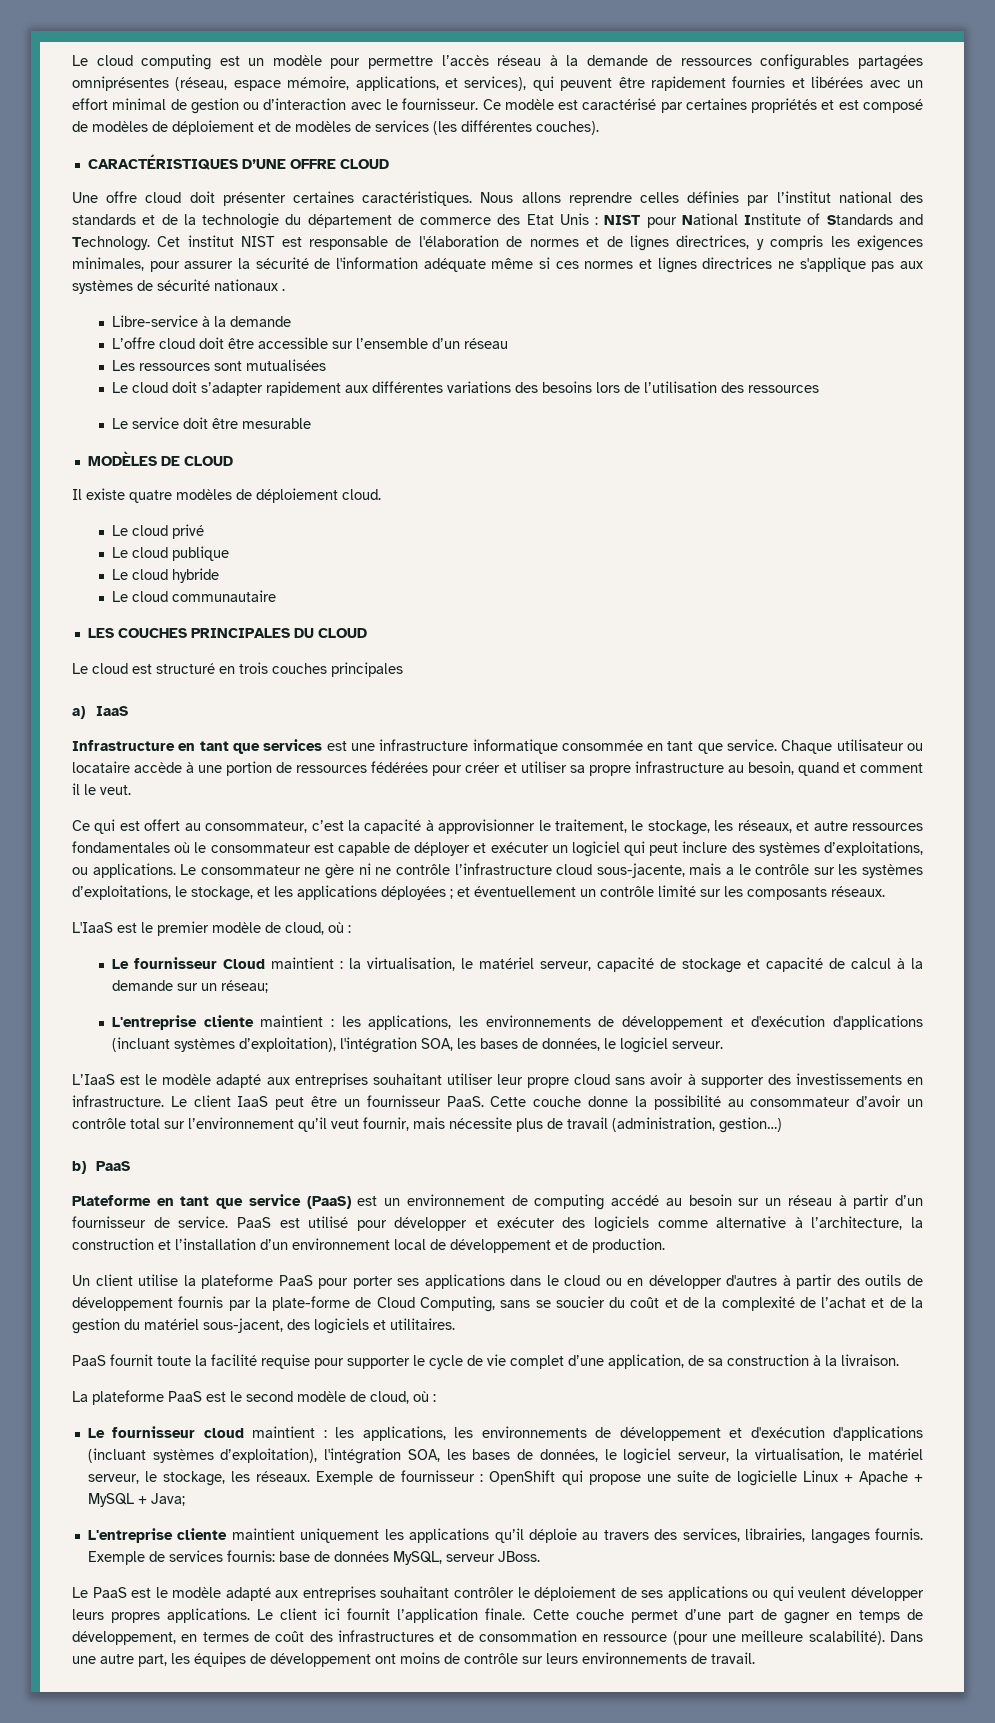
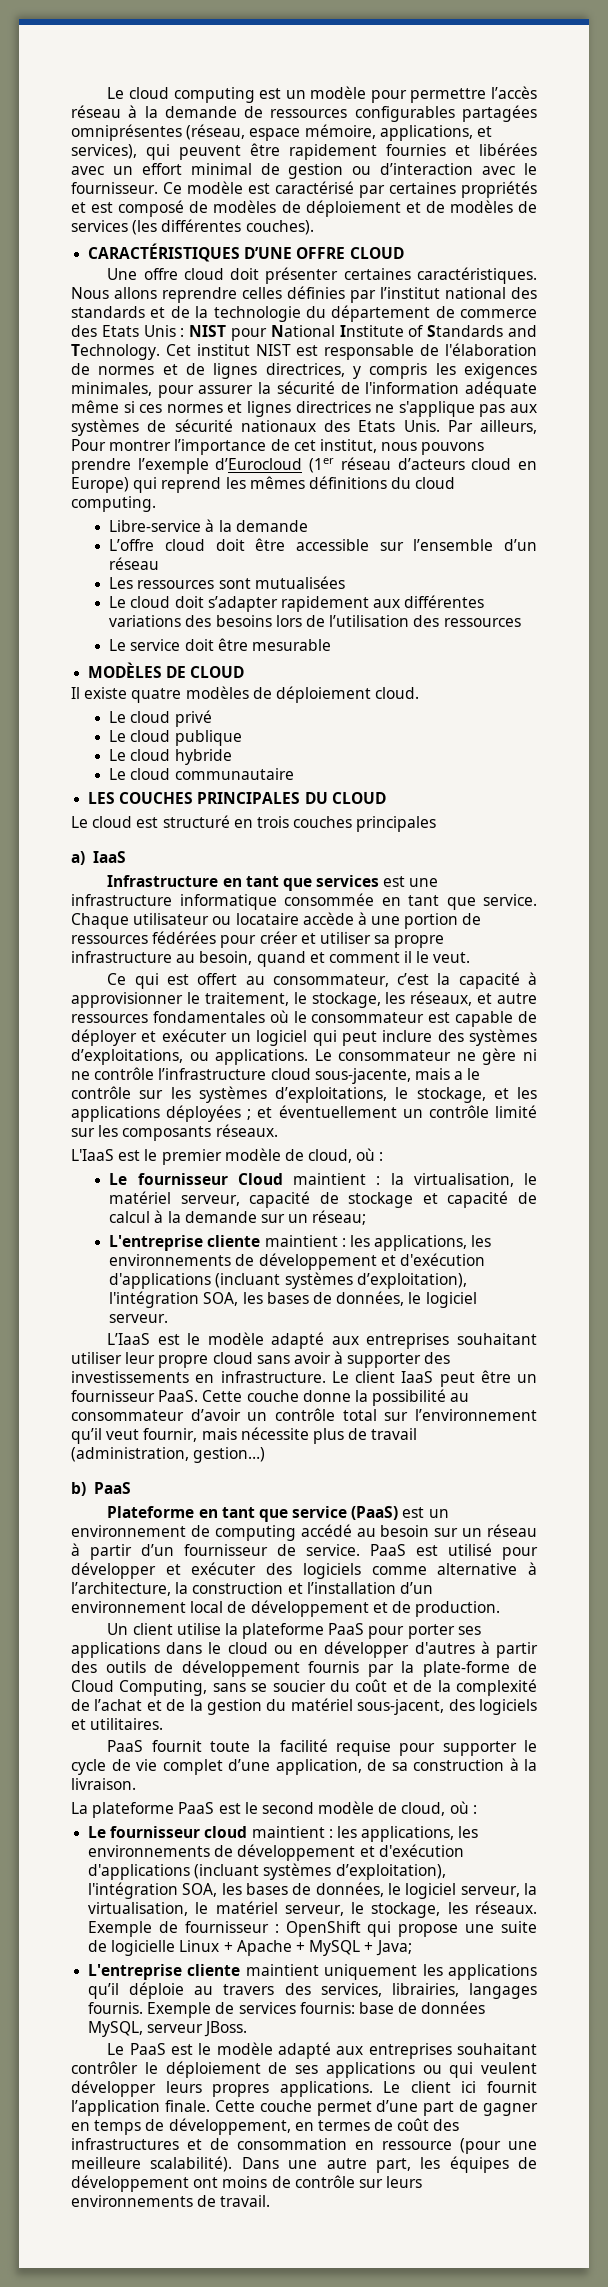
- Nous allons reprendre celles définies par l’institut national des standards et de la technologie du département de commerce des Etat Unis : NIST pour National Institute of Standards and Technology.
+ Nous allons reprendre celles définies par l’institut national des standards et de la technologie du département de commerce des Etats Unis : NIST pour National Institute of Standards and Technology.
- Cet institut NIST est responsable de l'élaboration de normes et de lignes directrices, y compris les exigences minimales, pour assurer la sécurité de l'information adéquate même si ces normes et lignes directrices ne s'applique pas aux systèmes de sécurité nationaux .
+ Cet institut NIST est responsable de l'élaboration de normes et de lignes directrices, y compris les exigences minimales, pour assurer la sécurité de l'information adéquate même si ces normes et lignes directrices ne s'applique pas aux systèmes de sécurité nationaux des Etats Unis. Par ailleurs, Pour montrer l’importance de cet institut, nous pouvons prendre l’exemple d’Eurocloud (1er réseau d’acteurs cloud en Europe) qui reprend les mêmes définitions du cloud computing.

